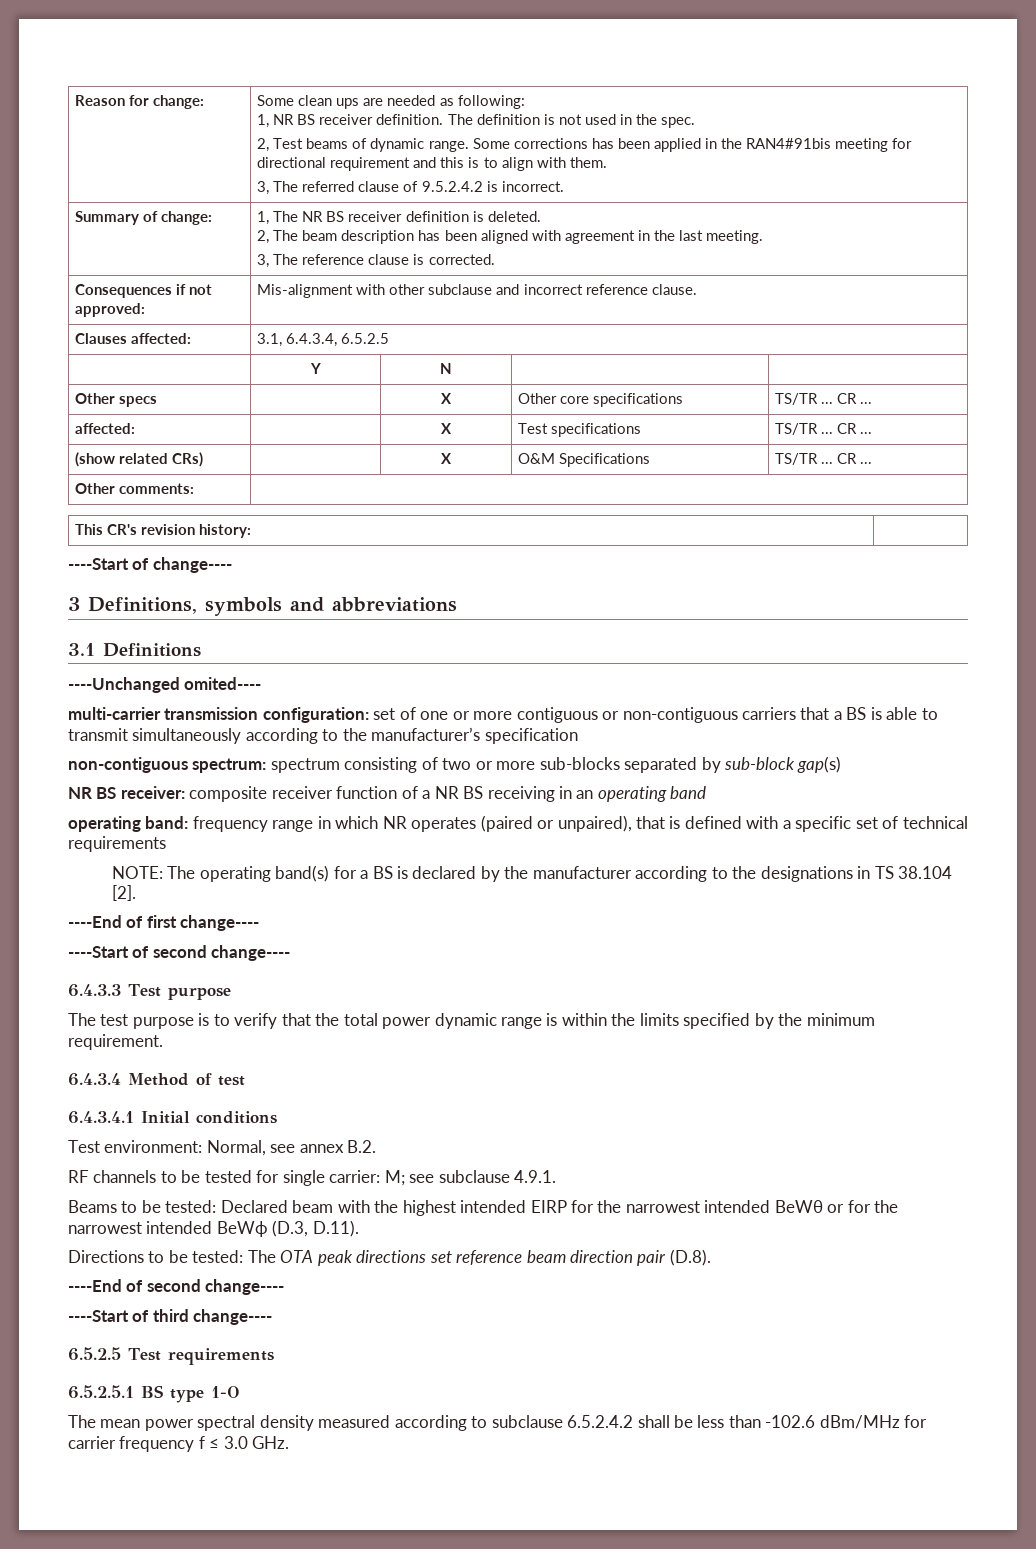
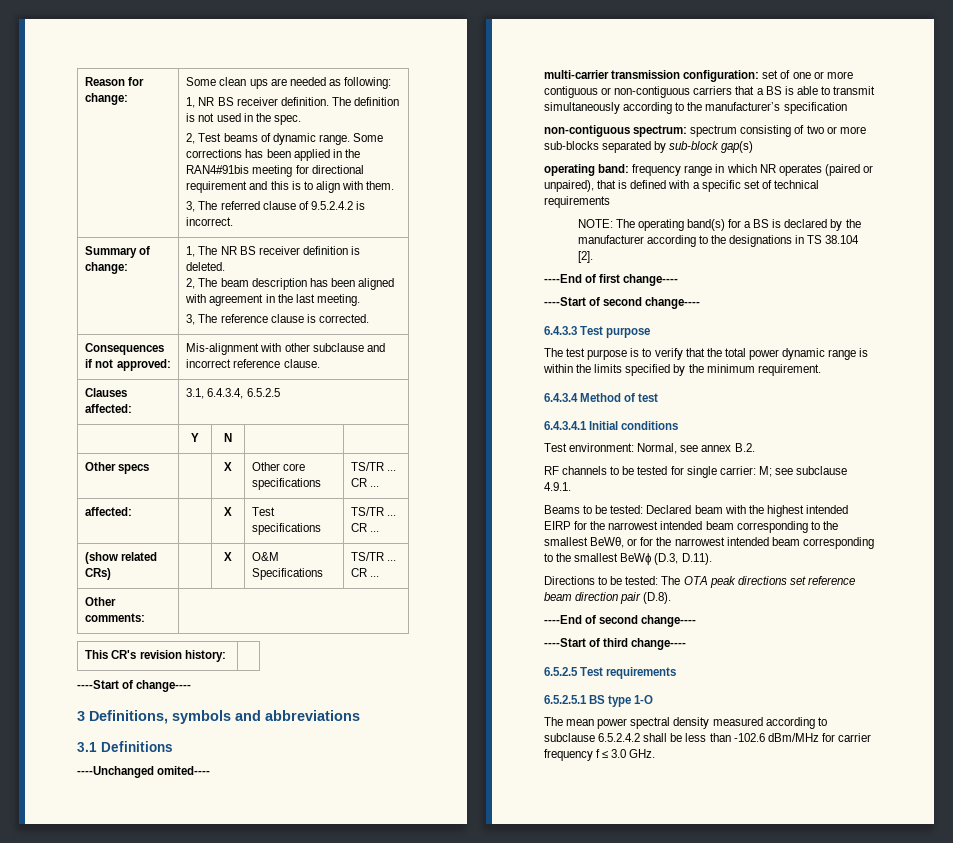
- NR BS receiver: composite receiver function of a NR BS receiving in an operating band
- Beams to be tested: Declared beam with the highest intended EIRP for the narrowest intended BeWθ or for the narrowest intended BeWϕ (D.3, D.11).
+ Beams to be tested: Declared beam with the highest intended EIRP for the narrowest intended beam corresponding to the smallest BeWθ, or for the narrowest intended beam corresponding to the smallest BeWϕ (D.3, D.11).

